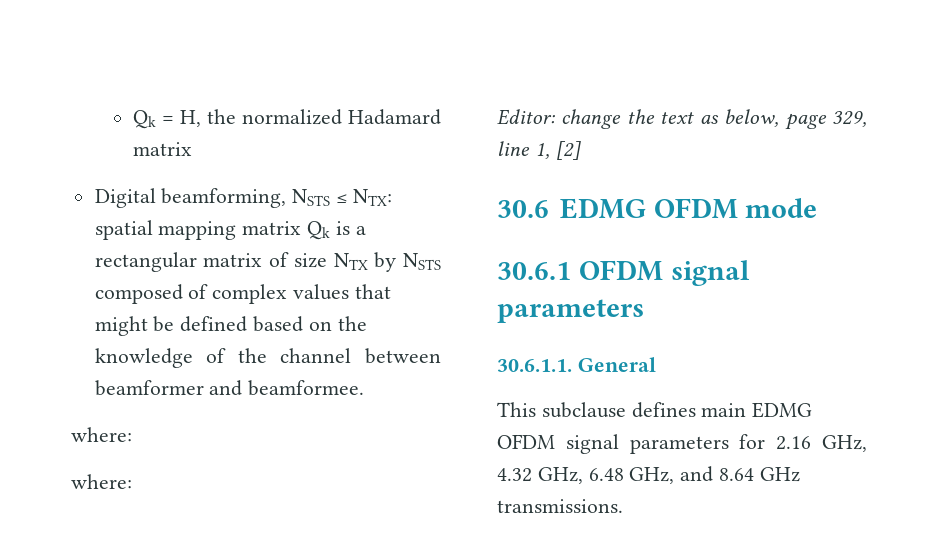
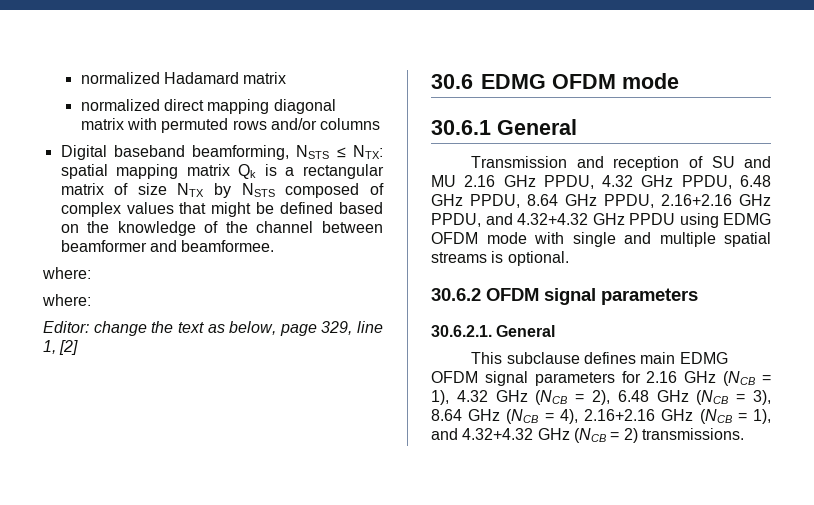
- Qk = H, the normalized Hadamard matrix
+ normalized Hadamard matrix
+ normalized direct mapping diagonal matrix with permuted rows and/or columns
- Digital beamforming, NSTS ≤ NTX: spatial mapping matrix Qk is a rectangular matrix of size NTX by NSTS composed of complex values that might be defined based on the knowledge of the channel between beamformer and beamformee.
+ Digital baseband beamforming, NSTS ≤ NTX: spatial mapping matrix Qk is a rectangular matrix of size NTX by NSTS composed of complex values that might be defined based on the knowledge of the channel between beamformer and beamformee.
- 30.6.1 OFDM signal parameters
+ 30.6.1 General
+ Transmission and reception of SU and MU 2.16 GHz PPDU, 4.32 GHz PPDU, 6.48 GHz PPDU, 8.64 GHz PPDU, 2.16+2.16 GHz PPDU, and 4.32+4.32 GHz PPDU using EDMG OFDM mode with single and multiple spatial streams is optional.
+ 30.6.2 OFDM signal parameters
- 30.6.1.1. General
+ 30.6.2.1. General
- This subclause defines main EDMG OFDM signal parameters for 2.16 GHz, 4.32 GHz, 6.48 GHz, and 8.64 GHz transmissions.
+ This subclause defines main EDMG OFDM signal parameters for 2.16 GHz (NCB = 1), 4.32 GHz (NCB = 2), 6.48 GHz (NCB = 3), 8.64 GHz (NCB = 4), 2.16+2.16 GHz (NCB = 1), and 4.32+4.32 GHz (NCB = 2) transmissions.

